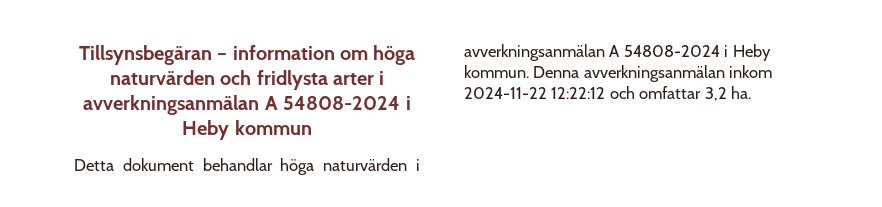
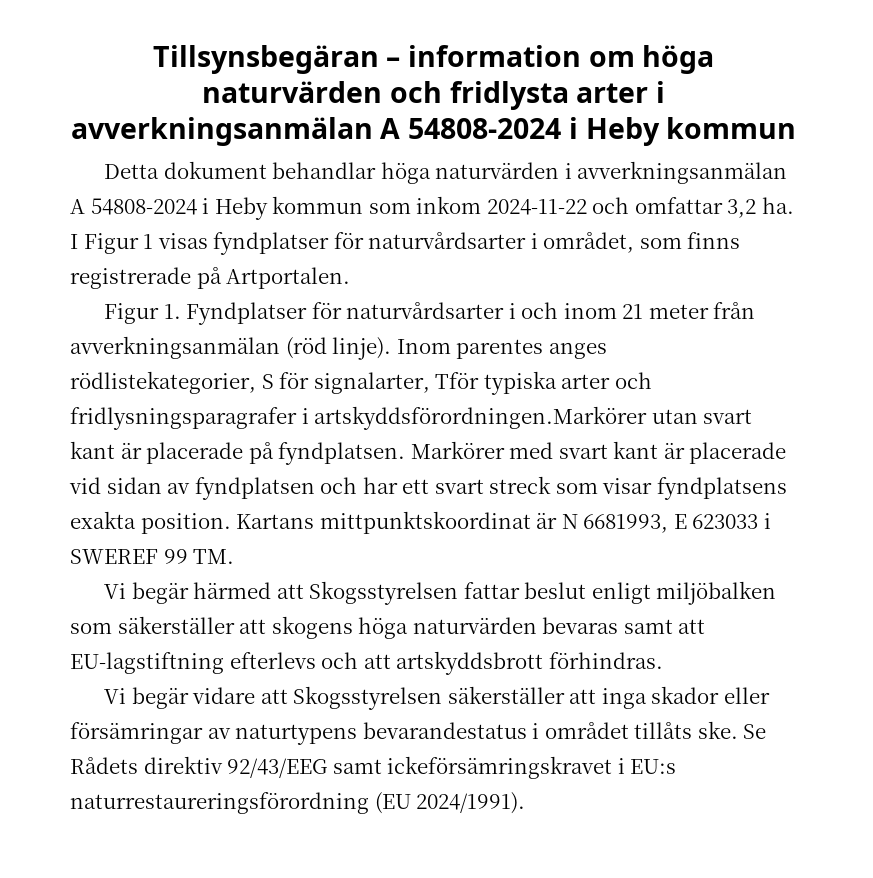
- Detta dokument behandlar höga naturvärden i avverkningsanmälan A 54808-2024 i Heby kommun. Denna avverkningsanmälan inkom 2024-11-22 12:22:12 och omfattar 3,2 ha.
+ Detta dokument behandlar höga naturvärden i avverkningsanmälan A 54808-2024 i Heby kommun som inkom 2024-11-22 och omfattar 3,2 ha.
+ I Figur 1 visas fyndplatser för naturvårdsarter i området, som finns registrerade på Artportalen.
+ Figur 1. Fyndplatser för naturvårdsarter i och inom 21 meter från avverkningsanmälan (röd linje). Inom parentes anges rödlistekategorier, S för signalarter, Tför typiska arter och fridlysningsparagrafer i artskyddsförordningen.Markörer utan svart kant är placerade på fyndplatsen. Markörer med svart kant är placerade vid sidan av fyndplatsen och har ett svart streck som visar fyndplatsens exakta position. Kartans mittpunktskoordinat är N 6681993, E 623033 i SWEREF 99 TM.
+ Vi begär härmed att Skogsstyrelsen fattar beslut enligt miljöbalken som säkerställer att skogens höga naturvärden bevaras samt att EU-lagstiftning efterlevs och att artskyddsbrott förhindras.
+ Vi begär vidare att Skogsstyrelsen säkerställer att inga skador eller försämringar av naturtypens bevarandestatus i området tillåts ske. Se Rådets direktiv 92/43/EEG samt ickeförsämringskravet i EU:s naturrestaureringsförordning (EU 2024/1991).

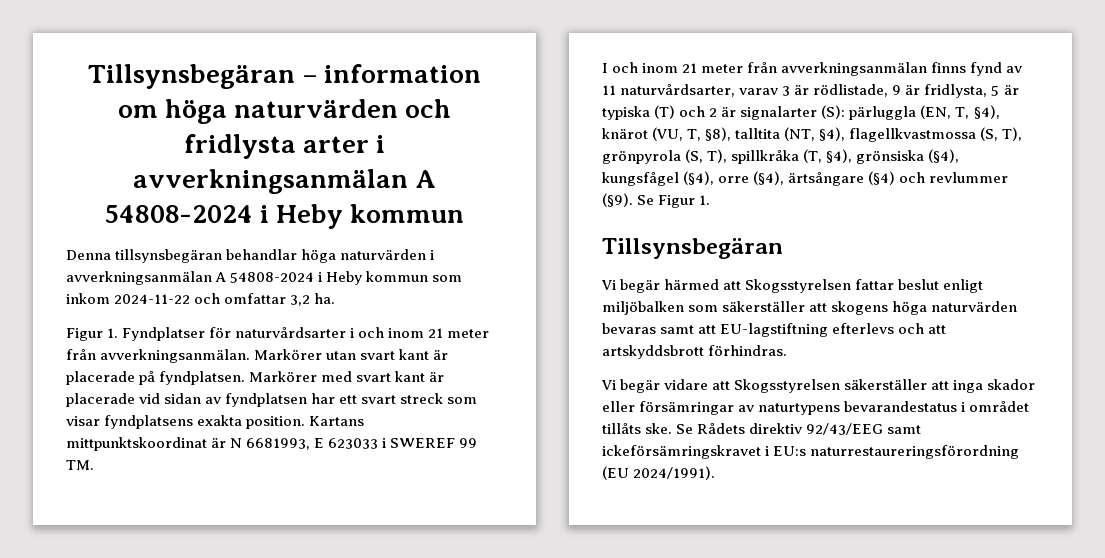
- Detta dokument behandlar höga naturvärden i avverkningsanmälan A 54808-2024 i Heby kommun som inkom 2024-11-22 och omfattar 3,2 ha. I Figur 1 visas fyndplatser för naturvårdsarter i området, som finns registrerade på Artportalen.
+ Denna tillsynsbegäran behandlar höga naturvärden i avverkningsanmälan A 54808-2024 i Heby kommun som inkom 2024-11-22 och omfattar 3,2 ha.
- Figur 1. Fyndplatser för naturvårdsarter i och inom 21 meter från avverkningsanmälan (röd linje). Inom parentes anges rödlistekategorier, S för signalarter, Tför typiska arter och fridlysningsparagrafer i artskyddsförordningen.Markörer utan svart kant är placerade på fyndplatsen.
+ Figur 1. Fyndplatser för naturvårdsarter i och inom 21 meter från avverkningsanmälan. Markörer utan svart kant är placerade på fyndplatsen.
- Markörer med svart kant är placerade vid sidan av fyndplatsen och har ett svart streck som visar fyndplatsens exakta position.
+ Markörer med svart kant är placerade vid sidan av fyndplatsen har ett svart streck som visar fyndplatsens exakta position.
+ I och inom 21 meter från avverkningsanmälan finns fynd av 11 naturvårdsarter, varav 3 är rödlistade, 9 är fridlysta, 5 är typiska (T) och 2 är signalarter (S): pärluggla (EN, T, §4), knärot (VU, T, §8), talltita (NT, §4), flagellkvastmossa (S, T), grönpyrola (S, T), spillkråka (T, §4), grönsiska (§4), kungsfågel (§4), orre (§4), ärtsångare (§4) och revlummer (§9). Se Figur 1.
+ Tillsynsbegäran

